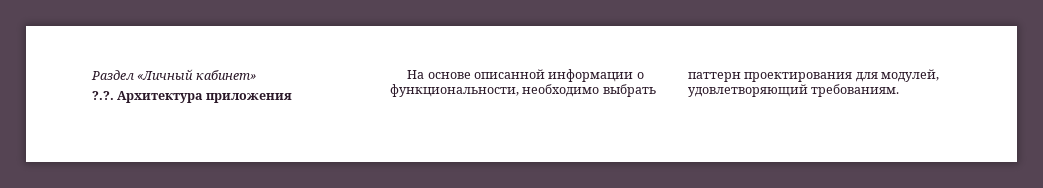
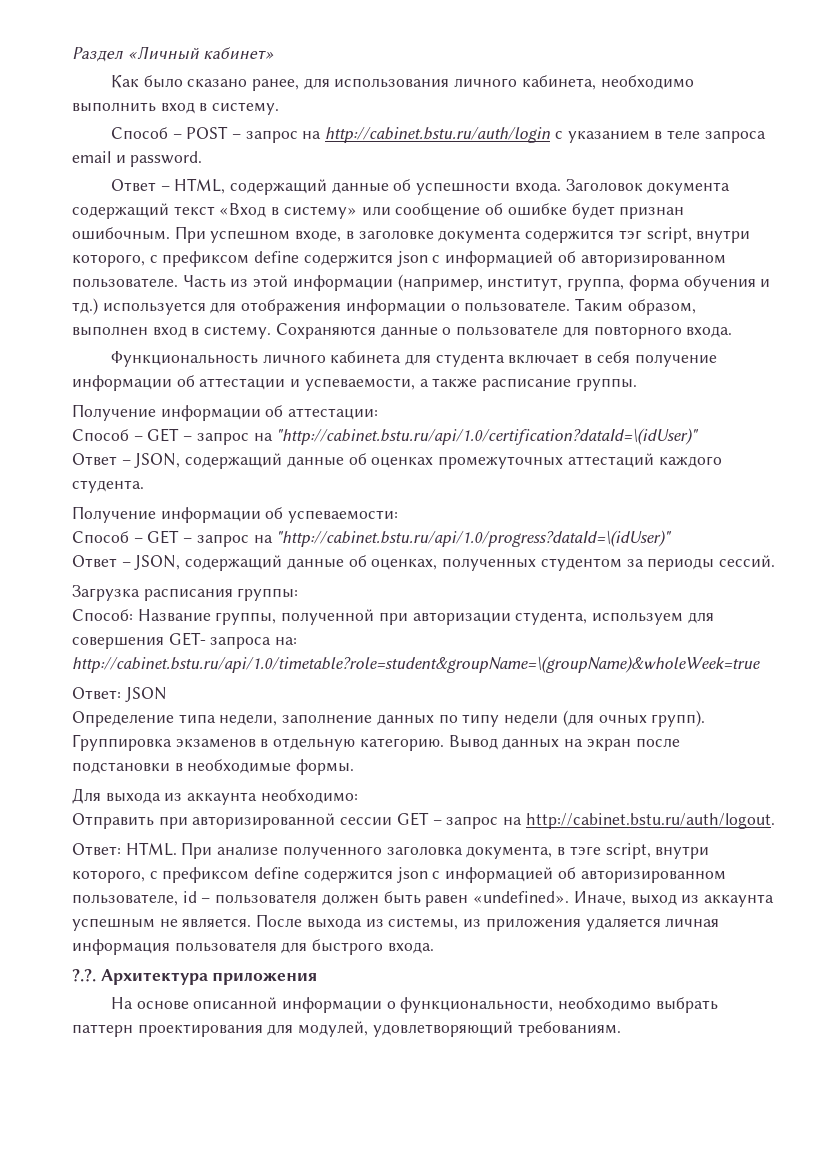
+ Как было сказано ранее, для использования личного кабинета, необходимо выполнить вход в систему.
+ Способ – POST – запрос на http://cabinet.bstu.ru/auth/login с указанием в теле запроса email и password.
+ Ответ – HTML, содержащий данные об успешности входа. Заголовок документа содержащий текст «Вход в систему» или сообщение об ошибке будет признан ошибочным. При успешном входе, в заголовке документа содержится тэг script, внутри которого, c префиксом define содержится json c информацией об авторизированном пользователе. Часть из этой информации (например, институт, группа, форма обучения и тд.) используется для отображения информации о пользователе. Таким образом, выполнен вход в систему. Сохраняются данные о пользователе для повторного входа.
+ Функциональность личного кабинета для студента включает в себя получение информации об аттестации и успеваемости, а также расписание группы.
+ Получение информации об аттестации:
+ Способ – GET – запрос на "http://cabinet.bstu.ru/api/1.0/certification?dataId=\(idUser)"
+ Ответ – JSON, содержащий данные об оценках промежуточных аттестаций каждого студента.
+ Получение информации об успеваемости:
+ Способ – GET – запрос на "http://cabinet.bstu.ru/api/1.0/progress?dataId=\(idUser)"
+ Ответ – JSON, содержащий данные об оценках, полученных студентом за периоды сессий.
+ Загрузка расписания группы:
+ Способ: Название группы, полученной при авторизации студента, используем для совершения GET- запроса на: http://cabinet.bstu.ru/api/1.0/timetable?role=student&groupName=\(groupName)&wholeWeek=true
+ Ответ: JSON
+ Определение типа недели, заполнение данных по типу недели (для очных групп). Группировка экзаменов в отдельную категорию. Вывод данных на экран после подстановки в необходимые формы.
+ Для выхода из аккаунта необходимо:
+ Отправить при авторизированной сессии GET – запрос на http://cabinet.bstu.ru/auth/logout.
+ Ответ: HTML. При анализе полученного заголовка документа, в тэге script, внутри которого, c префиксом define содержится json c информацией об авторизированном пользователе, id – пользователя должен быть равен «undefined». Иначе, выход из аккаунта успешным не является. После выхода из системы, из приложения удаляется личная информация пользователя для быстрого входа.

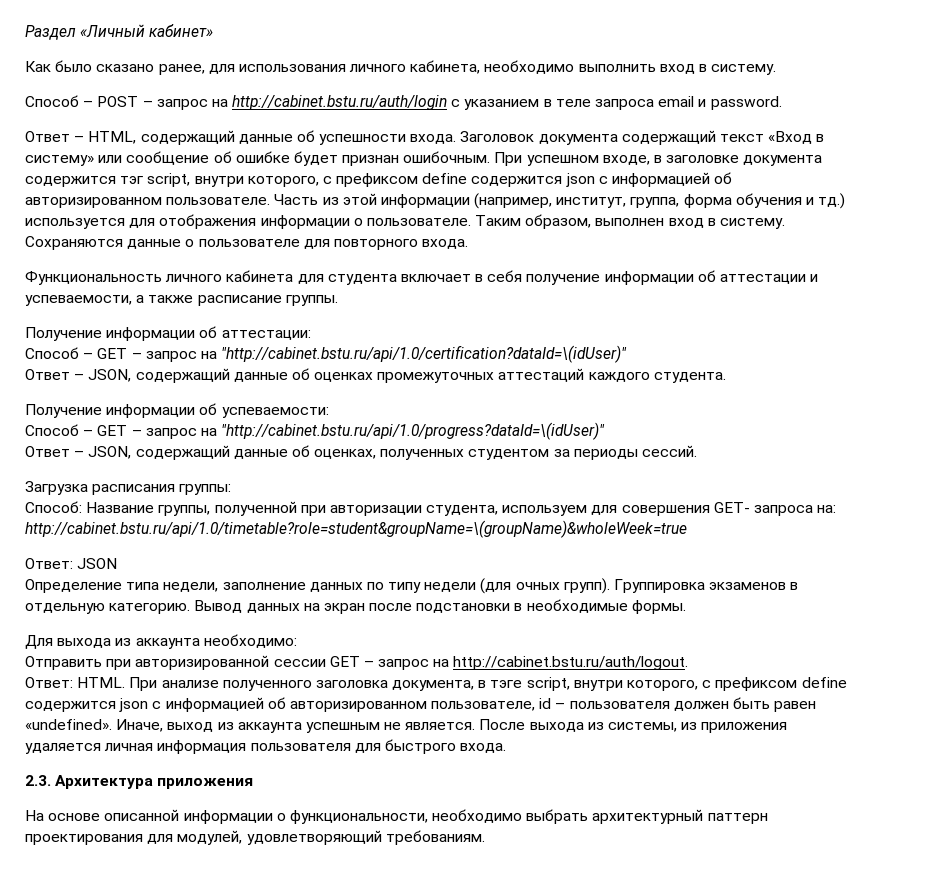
- ?.?. Архитектура приложения
+ 2.3. Архитектура приложения
- На основе описанной информации о функциональности, необходимо выбрать паттерн проектирования для модулей, удовлетворяющий требованиям.
+ На основе описанной информации о функциональности, необходимо выбрать архитектурный паттерн проектирования для модулей, удовлетворяющий требованиям.

